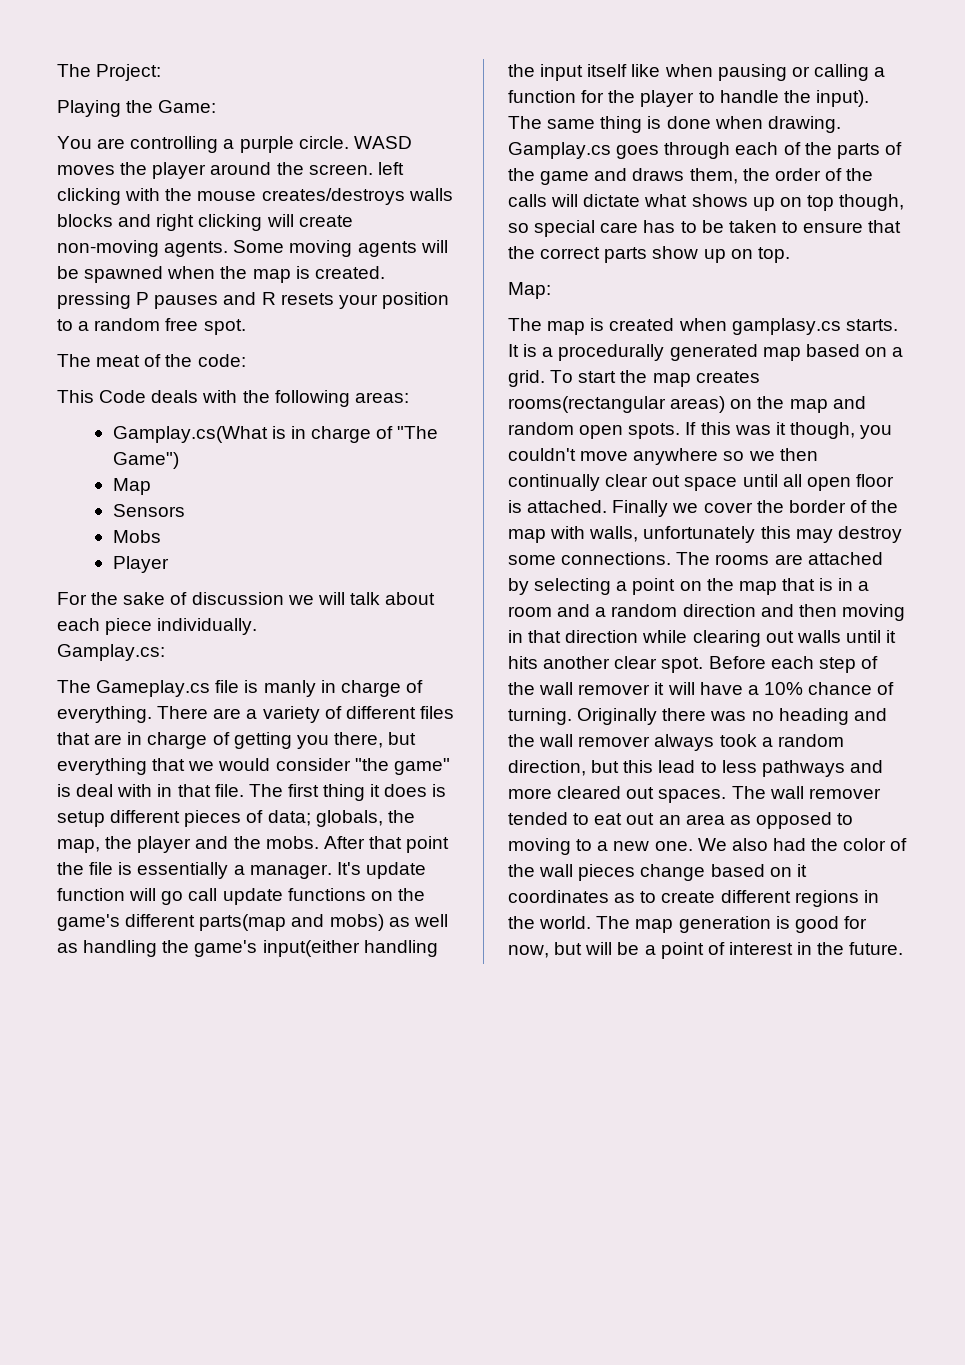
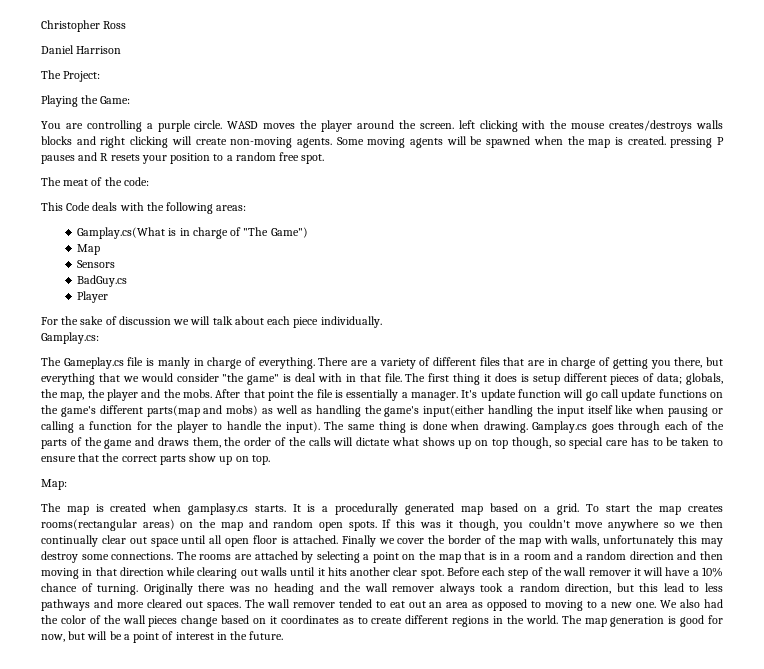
+ Christopher Ross
+ Daniel Harrison
- Mobs
+ BadGuy.cs

